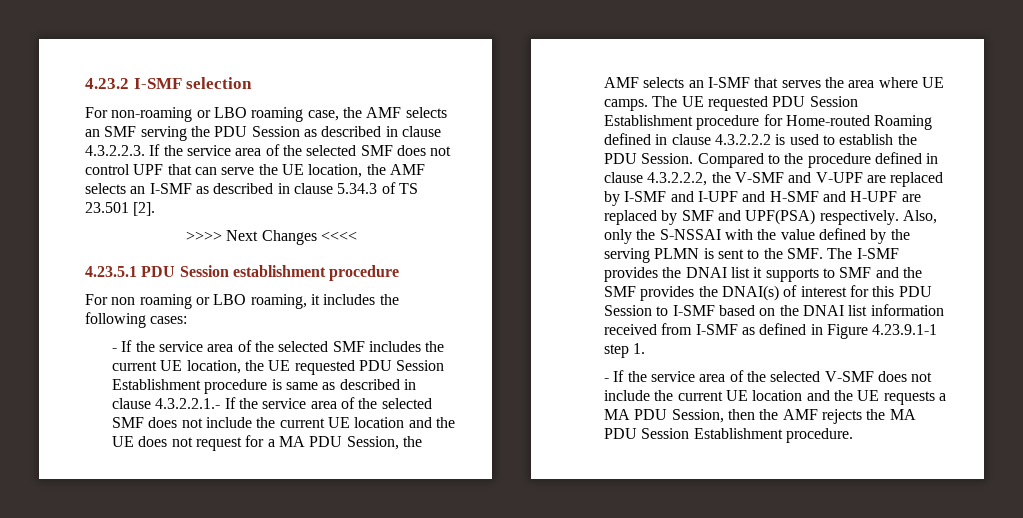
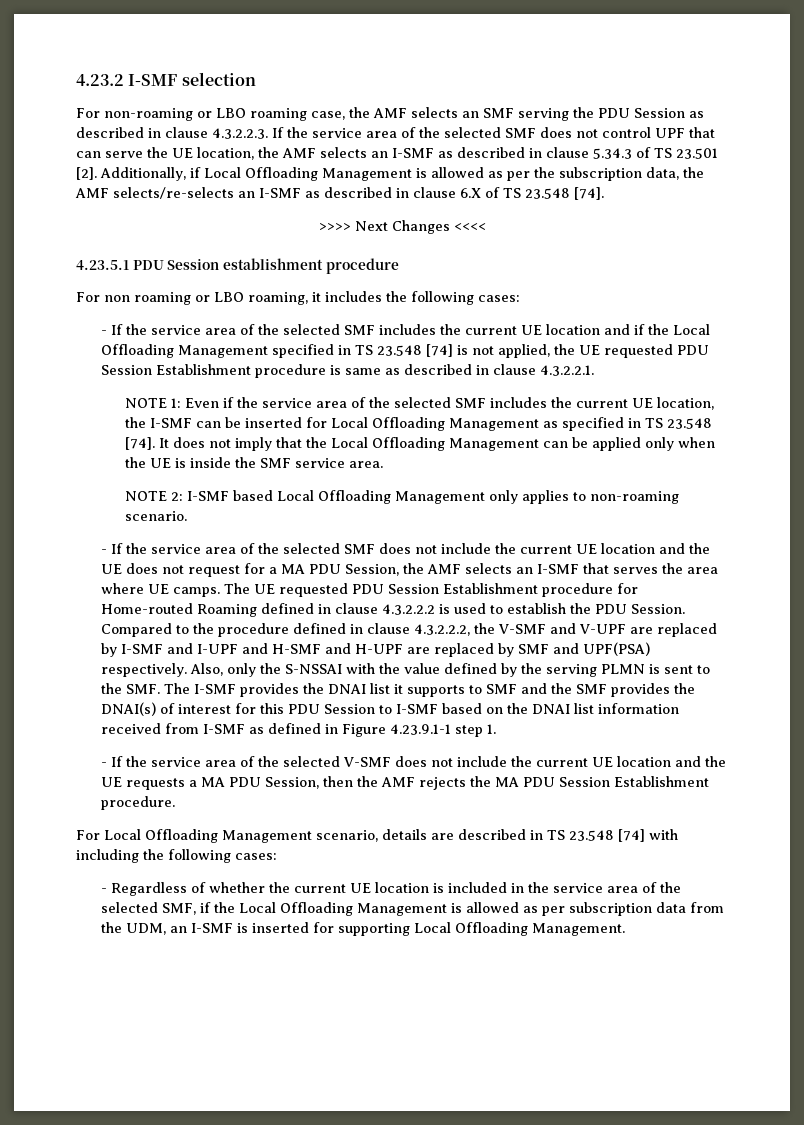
+ Additionally, if Local Offloading Management is allowed as per the subscription data, the AMF selects/re-selects an I-SMF as described in clause 6.X of TS 23.548 [74].
- - If the service area of the selected SMF includes the current UE location, the UE requested PDU Session Establishment procedure is same as described in clause 4.3.2.2.1.- If the service area of the selected SMF does not include the current UE location and the UE does not request for a MA PDU Session, the AMF selects an I-SMF that serves the area where UE camps.
+ - If the service area of the selected SMF includes the current UE location and if the Local Offloading Management specified in TS 23.548 [74] is not applied, the UE requested PDU Session Establishment procedure is same as described in clause 4.3.2.2.1.
+ NOTE 1: Even if the service area of the selected SMF includes the current UE location, the I-SMF can be inserted for Local Offloading Management as specified in TS 23.548 [74]. It does not imply that the Local Offloading Management can be applied only when the UE is inside the SMF service area.
+ NOTE 2: I-SMF based Local Offloading Management only applies to non-roaming scenario.
+ - If the service area of the selected SMF does not include the current UE location and the UE does not request for a MA PDU Session, the AMF selects an I-SMF that serves the area where UE camps.
+ For Local Offloading Management scenario, details are described in TS 23.548 [74] with including the following cases:
+ - Regardless of whether the current UE location is included in the service area of the selected SMF, if the Local Offloading Management is allowed as per subscription data from the UDM, an I-SMF is inserted for supporting Local Offloading Management.

